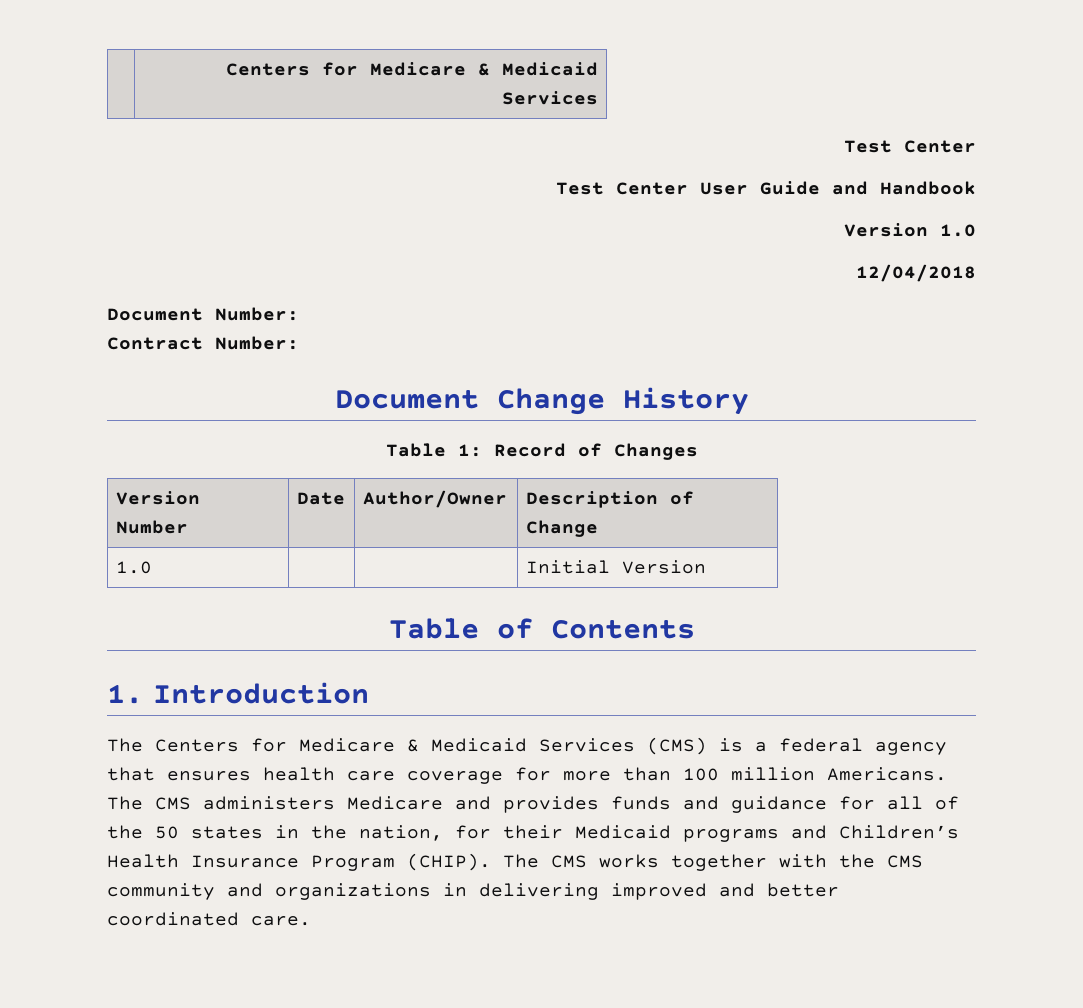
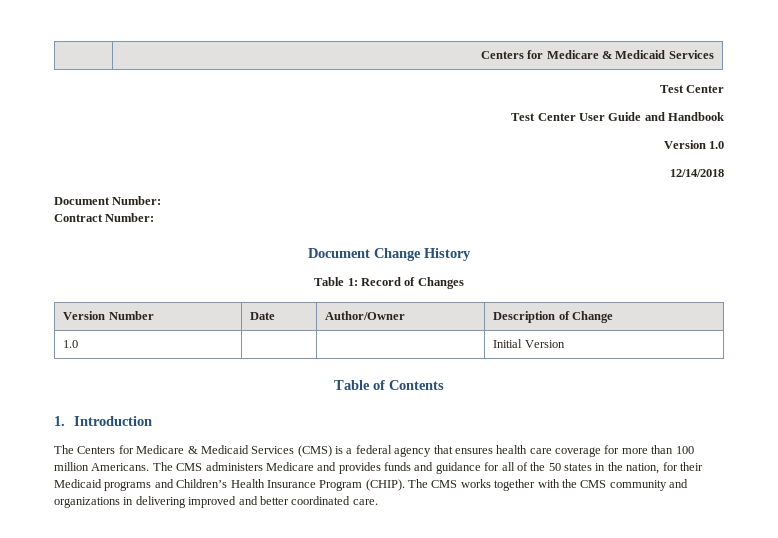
- 12/04/2018
+ 12/14/2018

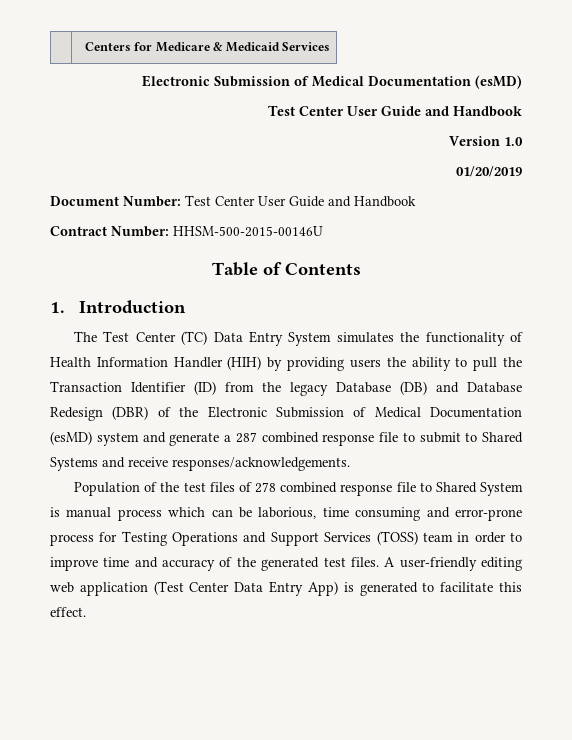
  | Centers for Medicare & Medicaid Services
- Test Center
+ Electronic Submission of Medical Documentation (esMD)
- 12/14/2018
+ 01/20/2019
- Document Number:
- Contract Number:
- Document Change History
- Table 1: Record of Changes
- Version Number | Date | Author/Owner | Description of Change
- 1.0 | | | Initial Version
+ Document Number: Test Center User Guide and Handbook
+ Contract Number: HHSM-500-2015-00146U
- The Centers for Medicare & Medicaid Services (CMS) is a federal agency that ensures health care coverage for more than 100 million Americans. The CMS administers Medicare and provides funds and guidance for all of the 50 states in the nation, for their Medicaid programs and Children’s Health Insurance Program (CHIP). The CMS works together with the CMS community and organizations in delivering improved and better coordinated care.
+ The Test Center (TC) Data Entry System simulates the functionality of Health Information Handler (HIH) by providing users the ability to pull the Transaction Identifier (ID) from the legacy Database (DB) and Database Redesign (DBR) of the Electronic Submission of Medical Documentation (esMD) system and generate a 287 combined response file to submit to Shared Systems and receive responses/acknowledgements.
+ Population of the test files of 278 combined response file to Shared System is manual process which can be laborious, time consuming and error-prone process for Testing Operations and Support Services (TOSS) team in order to improve time and accuracy of the generated test files. A user-friendly editing web application (Test Center Data Entry App) is generated to facilitate this effect.

